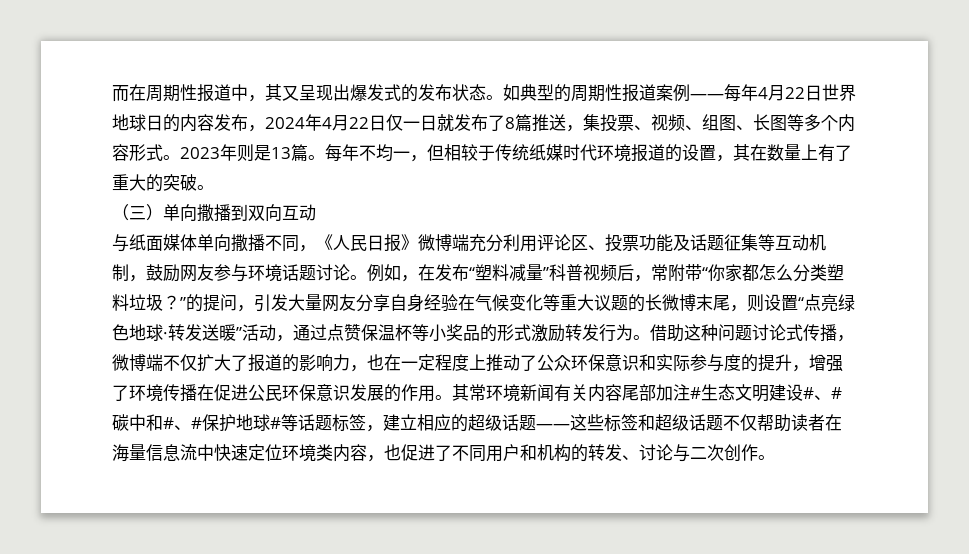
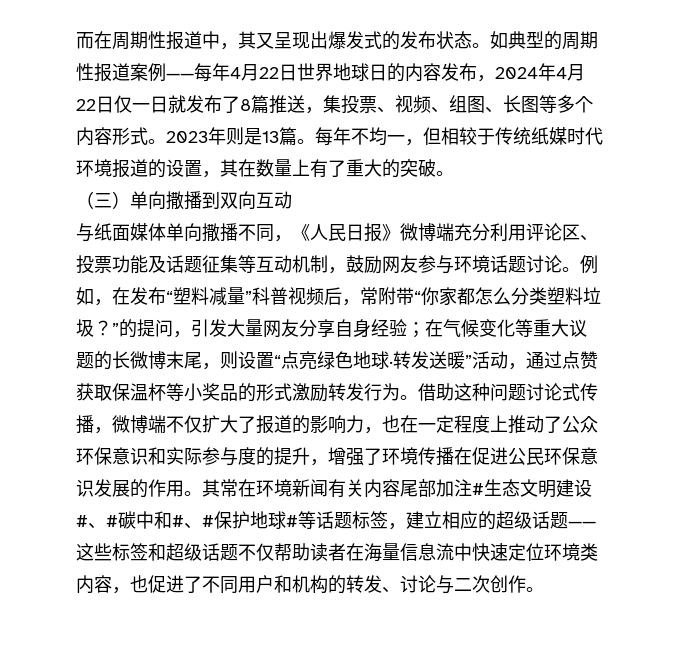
- 例如，在发布“塑料减量”科普视频后，常附带“你家都怎么分类塑料垃圾？”的提问，引发大量网友分享自身经验在气候变化等重大议题的长微博末尾，则设置“点亮绿色地球·转发送暖”活动，通过点赞保温杯等小奖品的形式激励转发行为。
+ 例如，在发布“塑料减量”科普视频后，常附带“你家都怎么分类塑料垃圾？”的提问，引发大量网友分享自身经验；在气候变化等重大议题的长微博末尾，则设置“点亮绿色地球·转发送暖”活动，通过点赞获取保温杯等小奖品的形式激励转发行为。
- 其常环境新闻有关内容尾部加注#生态文明建设#、#碳中和#、#保护地球#等话题标签，建立相应的超级话题——这些标签和超级话题不仅帮助读者在海量信息流中快速定位环境类内容，也促进了不同用户和机构的转发、讨论与二次创作。
+ 其常在环境新闻有关内容尾部加注#生态文明建设#、#碳中和#、#保护地球#等话题标签，建立相应的超级话题——这些标签和超级话题不仅帮助读者在海量信息流中快速定位环境类内容，也促进了不同用户和机构的转发、讨论与二次创作。

